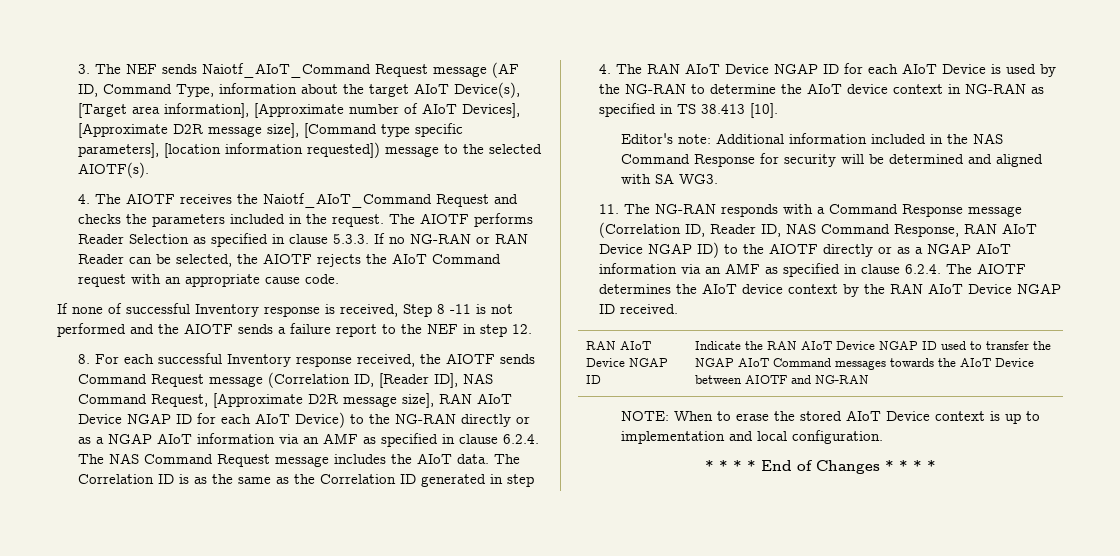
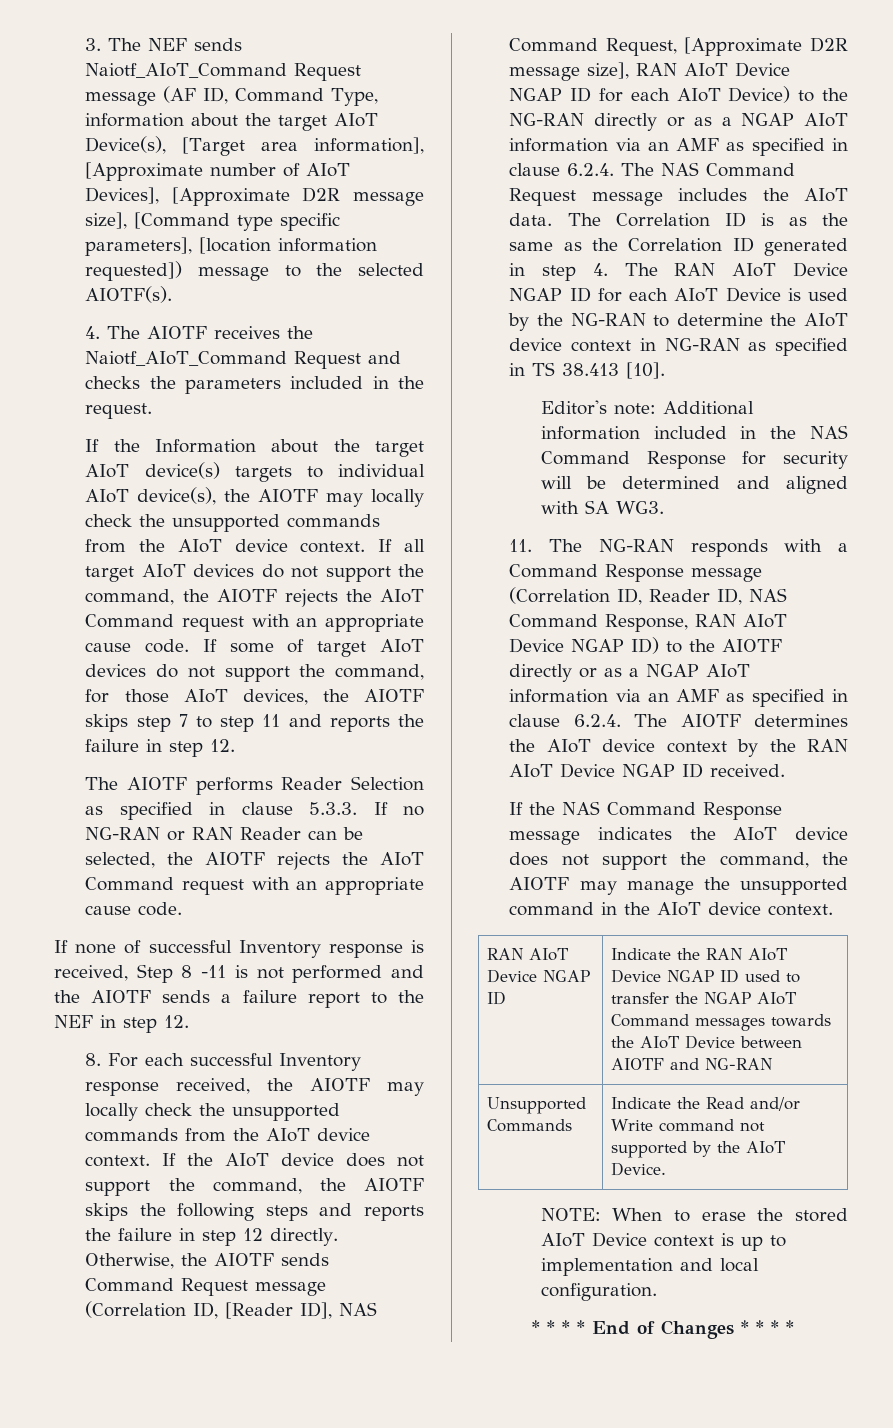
- 4. The AIOTF receives the Naiotf_AIoT_Command Request and checks the parameters included in the request. The AIOTF performs Reader Selection as specified in clause 5.3.3. If no NG-RAN or RAN Reader can be selected, the AIOTF rejects the AIoT Command request with an appropriate cause code.
+ 4. The AIOTF receives the Naiotf_AIoT_Command Request and checks the parameters included in the request.
+ If the Information about the target AIoT device(s) targets to individual AIoT device(s), the AIOTF may locally check the unsupported commands from the AIoT device context. If all target AIoT devices do not support the command, the AIOTF rejects the AIoT Command request with an appropriate cause code. If some of target AIoT devices do not support the command, for those AIoT devices, the AIOTF skips step 7 to step 11 and reports the failure in step 12.
+ The AIOTF performs Reader Selection as specified in clause 5.3.3. If no NG-RAN or RAN Reader can be selected, the AIOTF rejects the AIoT Command request with an appropriate cause code.
- 8. For each successful Inventory response received, the AIOTF sends Command Request message (Correlation ID, [Reader ID], NAS Command Request, [Approximate D2R message size], RAN AIoT Device NGAP ID for each AIoT Device) to the NG-RAN directly or as a NGAP AIoT information via an AMF as specified in clause 6.2.4. The NAS Command Request message includes the AIoT data.
+ 8. For each successful Inventory response received, the AIOTF may locally check the unsupported commands from the AIoT device context. If the AIoT device does not support the command, the AIOTF skips the following steps and reports the failure in step 12 directly. Otherwise, the AIOTF sends Command Request message (Correlation ID, [Reader ID], NAS Command Request, [Approximate D2R message size], RAN AIoT Device NGAP ID for each AIoT Device) to the NG-RAN directly or as a NGAP AIoT information via an AMF as specified in clause 6.2.4. The NAS Command Request message includes the AIoT data.
+ If the NAS Command Response message indicates the AIoT device does not support the command, the AIOTF may manage the unsupported command in the AIoT device context.
+ Unsupported Commands | Indicate the Read and/or Write command not supported by the AIoT Device.

